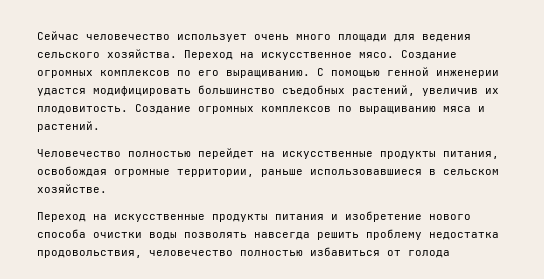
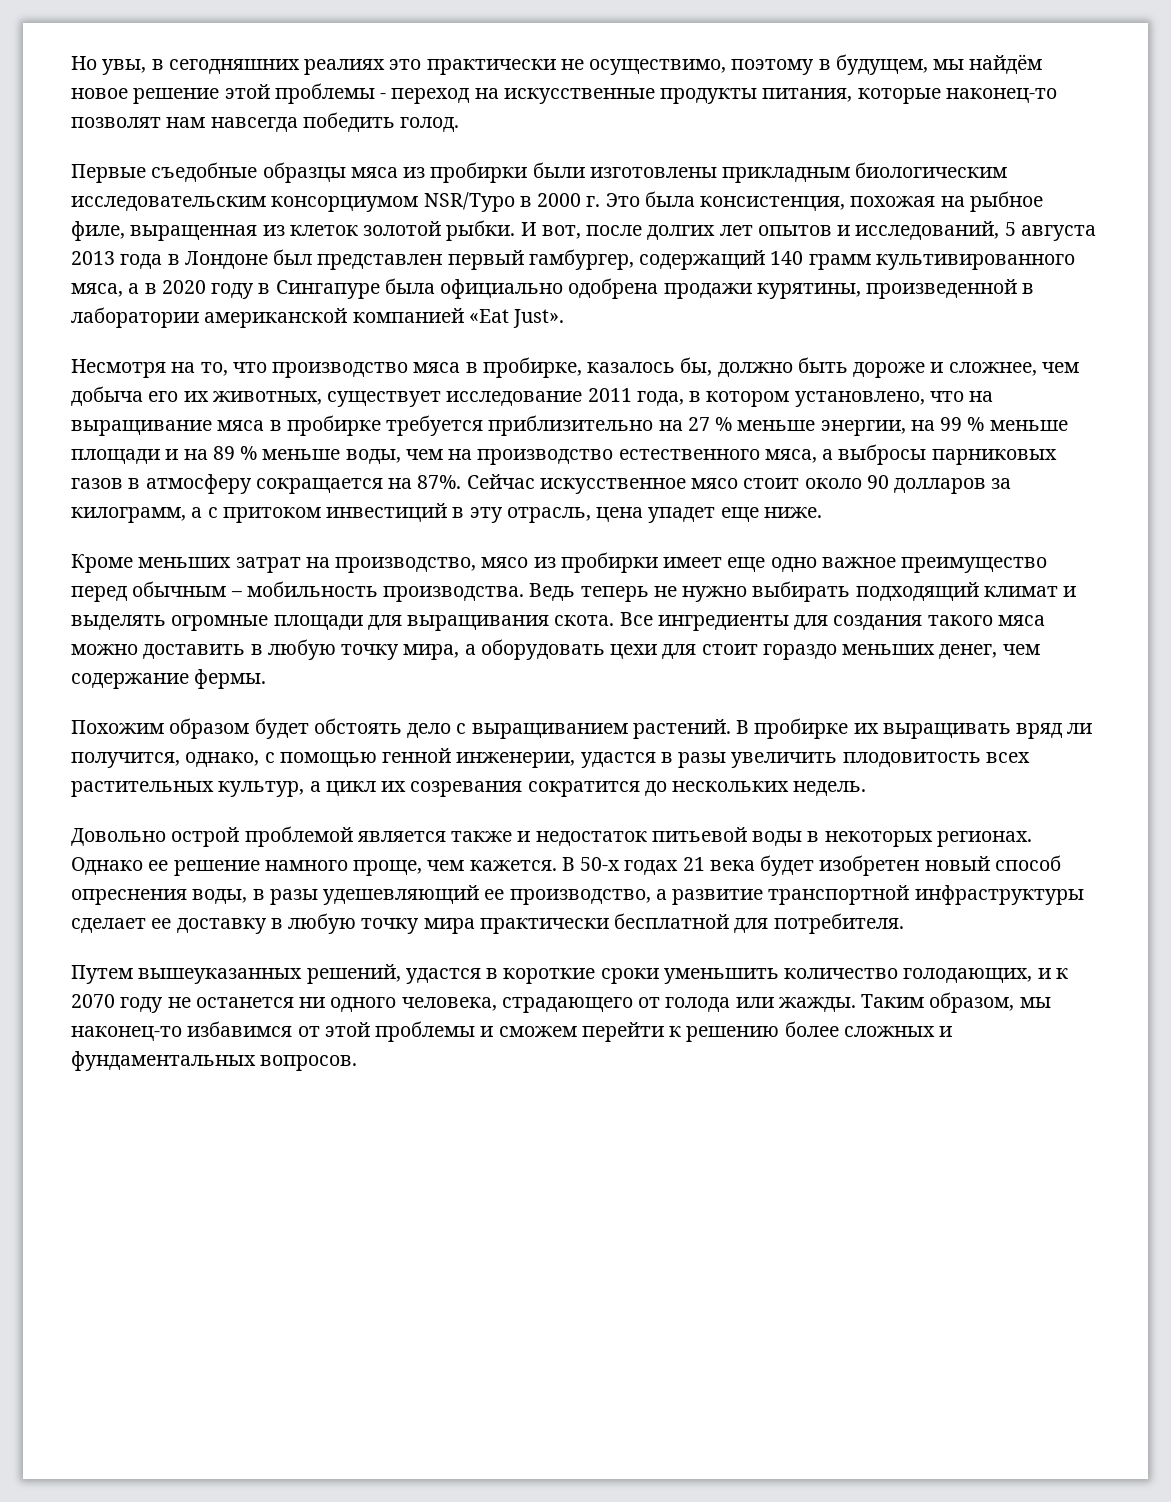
- Сейчас человечество использует очень много площади для ведения сельского хозяйства. Переход на искусственное мясо. Создание огромных комплексов по его выращиванию. С помощью генной инженерии удастся модифицировать большинство съедобных растений, увеличив их плодовитость. Создание огромных комплексов по выращиванию мяса и растений.
- Человечество полностью перейдет на искусственные продукты питания, освобождая огромные территории, раньше использовавшиеся в сельском хозяйстве.
- Переход на искусственные продукты питания и изобретение нового способа очистки воды позволять навсегда решить проблему недостатка продовольствия, человечество полностью избавиться от голода
+ Но увы, в сегодняшних реалиях это практически не осуществимо, поэтому в будущем, мы найдём новое решение этой проблемы - переход на искусственные продукты питания, которые наконец-то позволят нам навсегда победить голод.
+ Первые съедобные образцы мяса из пробирки были изготовлены прикладным биологическим исследовательским консорциумом NSR/Туро в 2000 г. Это была консистенция, похожая на рыбное филе, выращенная из клеток золотой рыбки. И вот, после долгих лет опытов и исследований, 5 августа 2013 года в Лондоне был представлен первый гамбургер, содержащий 140 грамм культивированного мяса, а в 2020 году в Сингапуре была официально одобрена продажи курятины, произведенной в лаборатории американской компанией «Eat Just».
+ Несмотря на то, что производство мяса в пробирке, казалось бы, должно быть дороже и сложнее, чем добыча его их животных, существует исследование 2011 года, в котором установлено, что на выращивание мяса в пробирке требуется приблизительно на 27 % меньше энергии, на 99 % меньше площади и на 89 % меньше воды, чем на производство естественного мяса, а выбросы парниковых газов в атмосферу сокращается на 87%. Сейчас искусственное мясо стоит около 90 долларов за килограмм, а с притоком инвестиций в эту отрасль, цена упадет еще ниже.
+ Кроме меньших затрат на производство, мясо из пробирки имеет еще одно важное преимущество перед обычным – мобильность производства. Ведь теперь не нужно выбирать подходящий климат и выделять огромные площади для выращивания скота. Все ингредиенты для создания такого мяса можно доставить в любую точку мира, а оборудовать цехи для стоит гораздо меньших денег, чем содержание фермы.
+ Похожим образом будет обстоять дело с выращиванием растений. В пробирке их выращивать вряд ли получится, однако, с помощью генной инженерии, удастся в разы увеличить плодовитость всех растительных культур, а цикл их созревания сократится до нескольких недель.
+ Довольно острой проблемой является также и недостаток питьевой воды в некоторых регионах. Однако ее решение намного проще, чем кажется. В 50-х годах 21 века будет изобретен новый способ опреснения воды, в разы удешевляющий ее производство, а развитие транспортной инфраструктуры сделает ее доставку в любую точку мира практически бесплатной для потребителя.
+ Путем вышеуказанных решений, удастся в короткие сроки уменьшить количество голодающих, и к 2070 году не останется ни одного человека, страдающего от голода или жажды. Таким образом, мы наконец-то избавимся от этой проблемы и сможем перейти к решению более сложных и фундаментальных вопросов.

